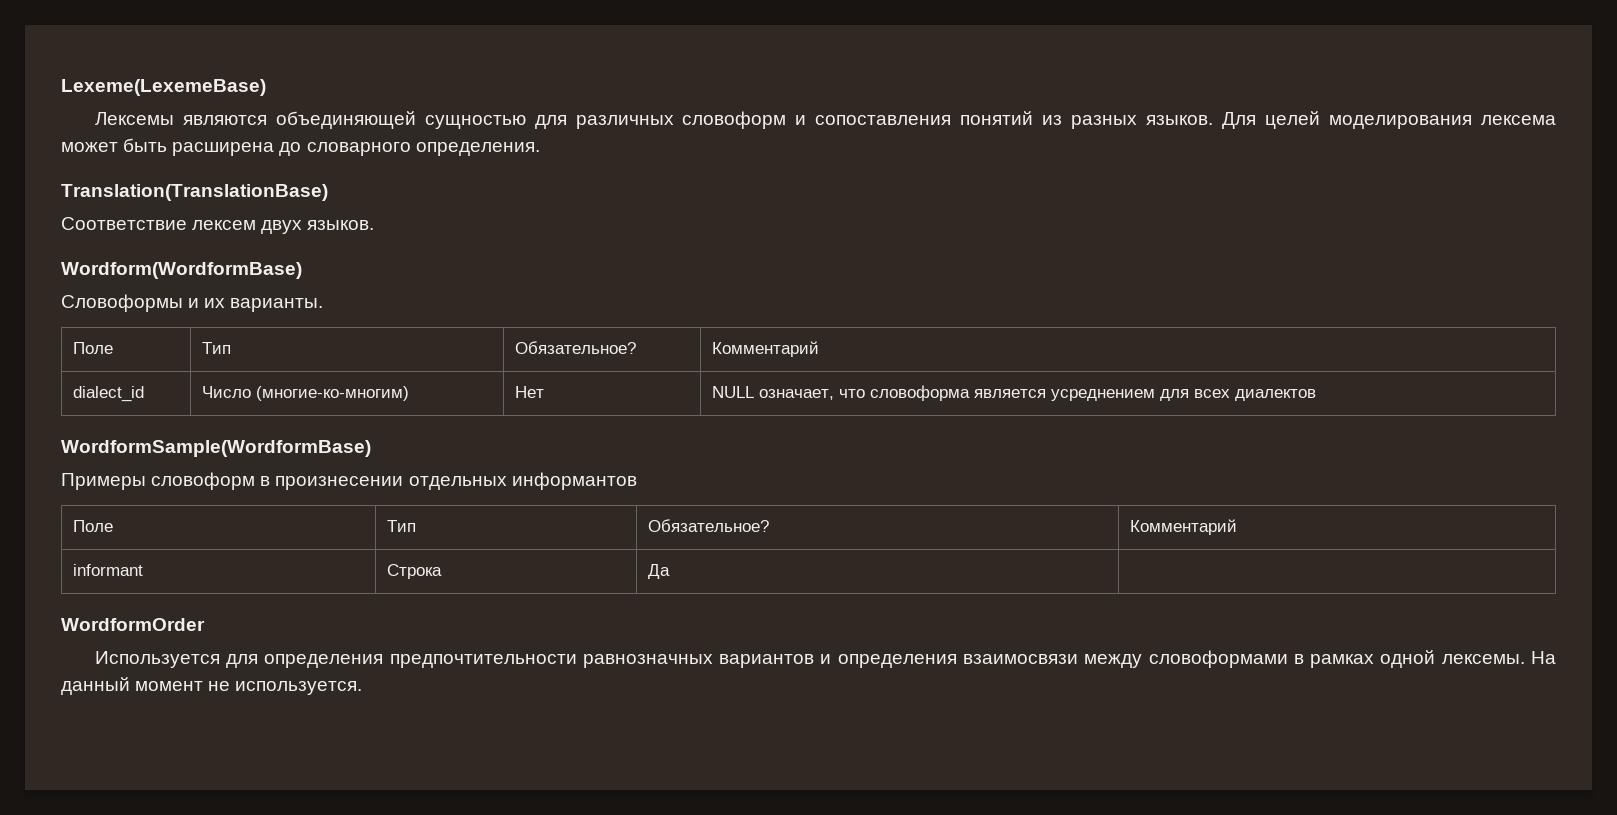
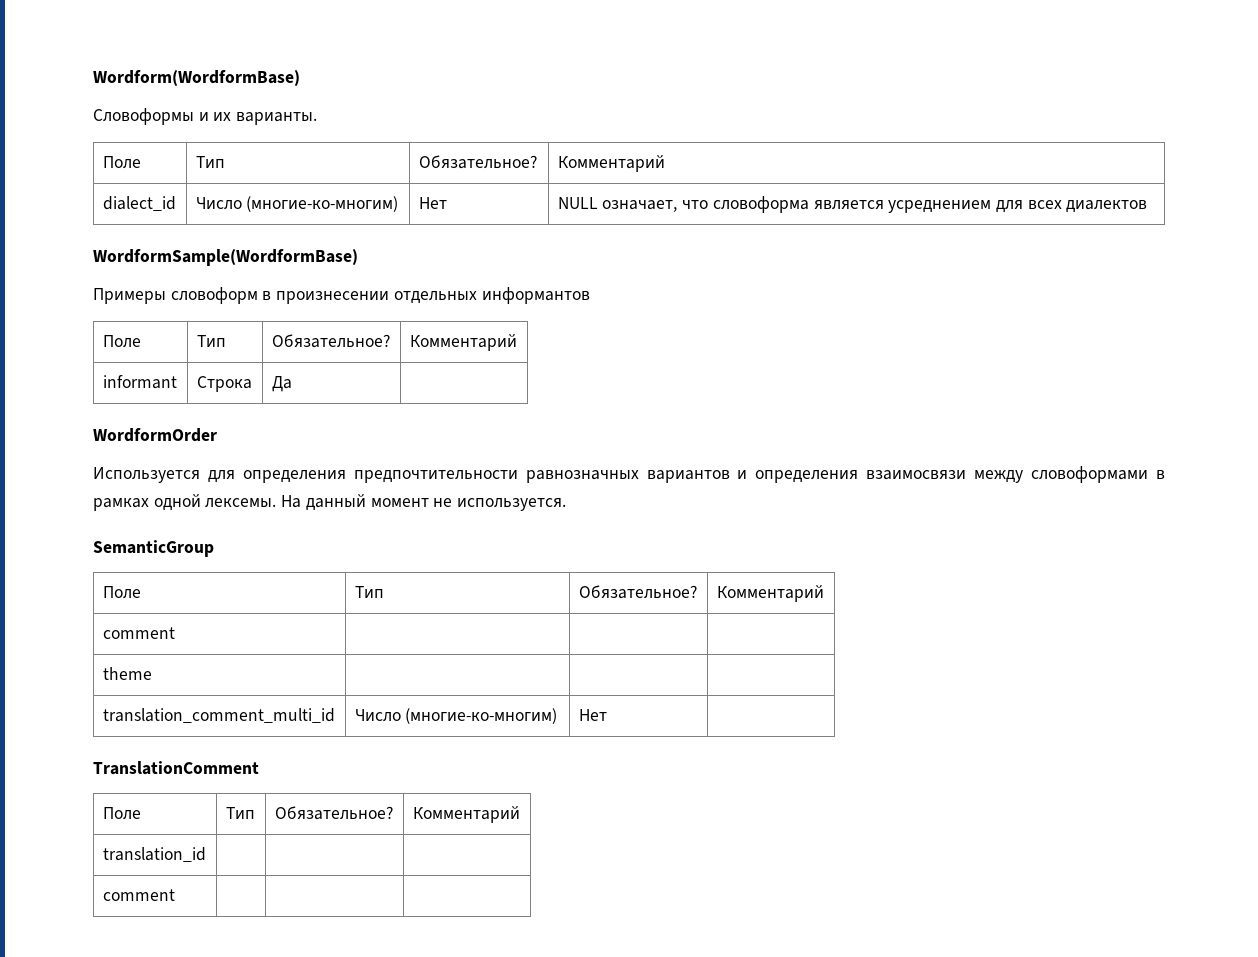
- Lexeme(LexemeBase)
- Лексемы являются объединяющей сущностью для различных словоформ и сопоставления понятий из разных языков. Для целей моделирования лексема может быть расширена до словарного определения.
- Translation(TranslationBase)
- Соответствие лексем двух языков.
+ SemanticGroup
+ Поле | Тип | Обязательное? | Комментарий
+ comment | | |
+ theme | | |
+ translation_comment_multi_id | Число (многие-ко-многим) | Нет |
+ TranslationComment
+ Поле | Тип | Обязательное? | Комментарий
+ translation_id | | |
+ comment | | |

